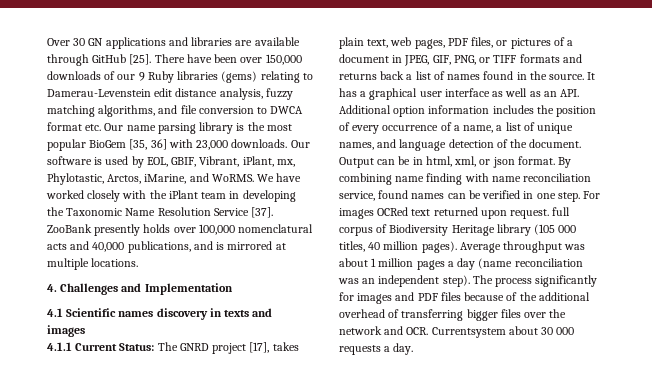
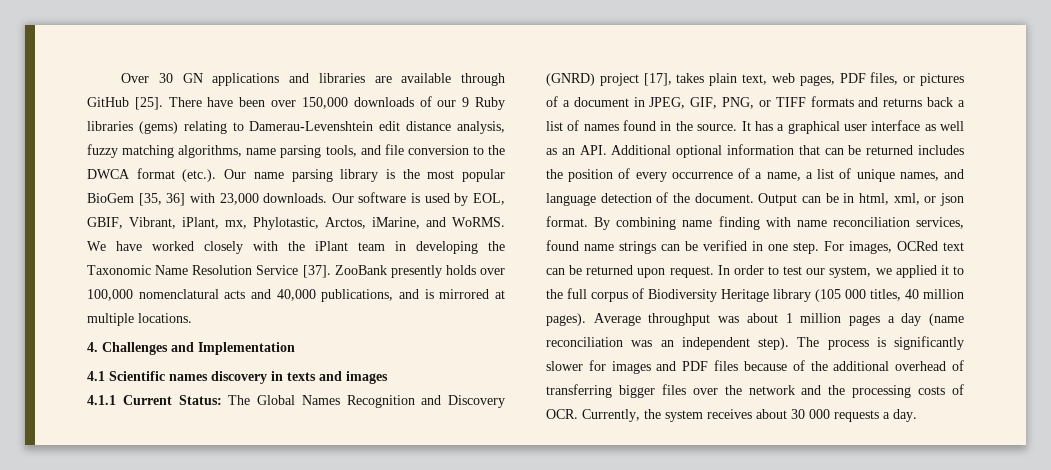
- There have been over 150,000 downloads of our 9 Ruby libraries (gems) relating to Damerau-Levenstein edit distance analysis, fuzzy matching algorithms, and file conversion to DWCA format etc. Our name parsing library is the most popular BioGem [35, 36] with 23,000 downloads.
+ There have been over 150,000 downloads of our 9 Ruby libraries (gems) relating to Damerau-Levenshtein edit distance analysis, fuzzy matching algorithms, name parsing tools, and file conversion to the DWCA format (etc.). Our name parsing library is the most popular BioGem [35, 36] with 23,000 downloads.
- 4.1.1 Current Status: The GNRD project [17], takes plain text, web pages, PDF files, or pictures of a document in JPEG, GIF, PNG, or TIFF formats and returns back a list of names found in the source.
+ 4.1.1 Current Status: The Global Names Recognition and Discovery (GNRD) project [17], takes plain text, web pages, PDF files, or pictures of a document in JPEG, GIF, PNG, or TIFF formats and returns back a list of names found in the source.
- It has a graphical user interface as well as an API. Additional option information includes the position of every occurrence of a name, a list of unique names, and language detection of the document.
+ It has a graphical user interface as well as an API. Additional optional information that can be returned includes the position of every occurrence of a name, a list of unique names, and language detection of the document.
- By combining name finding with name reconciliation service, found names can be verified in one step.
+ By combining name finding with name reconciliation services, found name strings can be verified in one step.
- For images OCRed text returned upon request. full corpus of Biodiversity Heritage library (105 000 titles, 40 million pages).
+ For images, OCRed text can be returned upon request. In order to test our system, we applied it to the full corpus of Biodiversity Heritage library (105 000 titles, 40 million pages).
- The process significantly for images and PDF files because of the additional overhead of transferring bigger files over the network and OCR. Currentsystem about 30 000 requests a day.
+ The process is significantly slower for images and PDF files because of the additional overhead of transferring bigger files over the network and the processing costs of OCR. Currently, the system receives about 30 000 requests a day.

